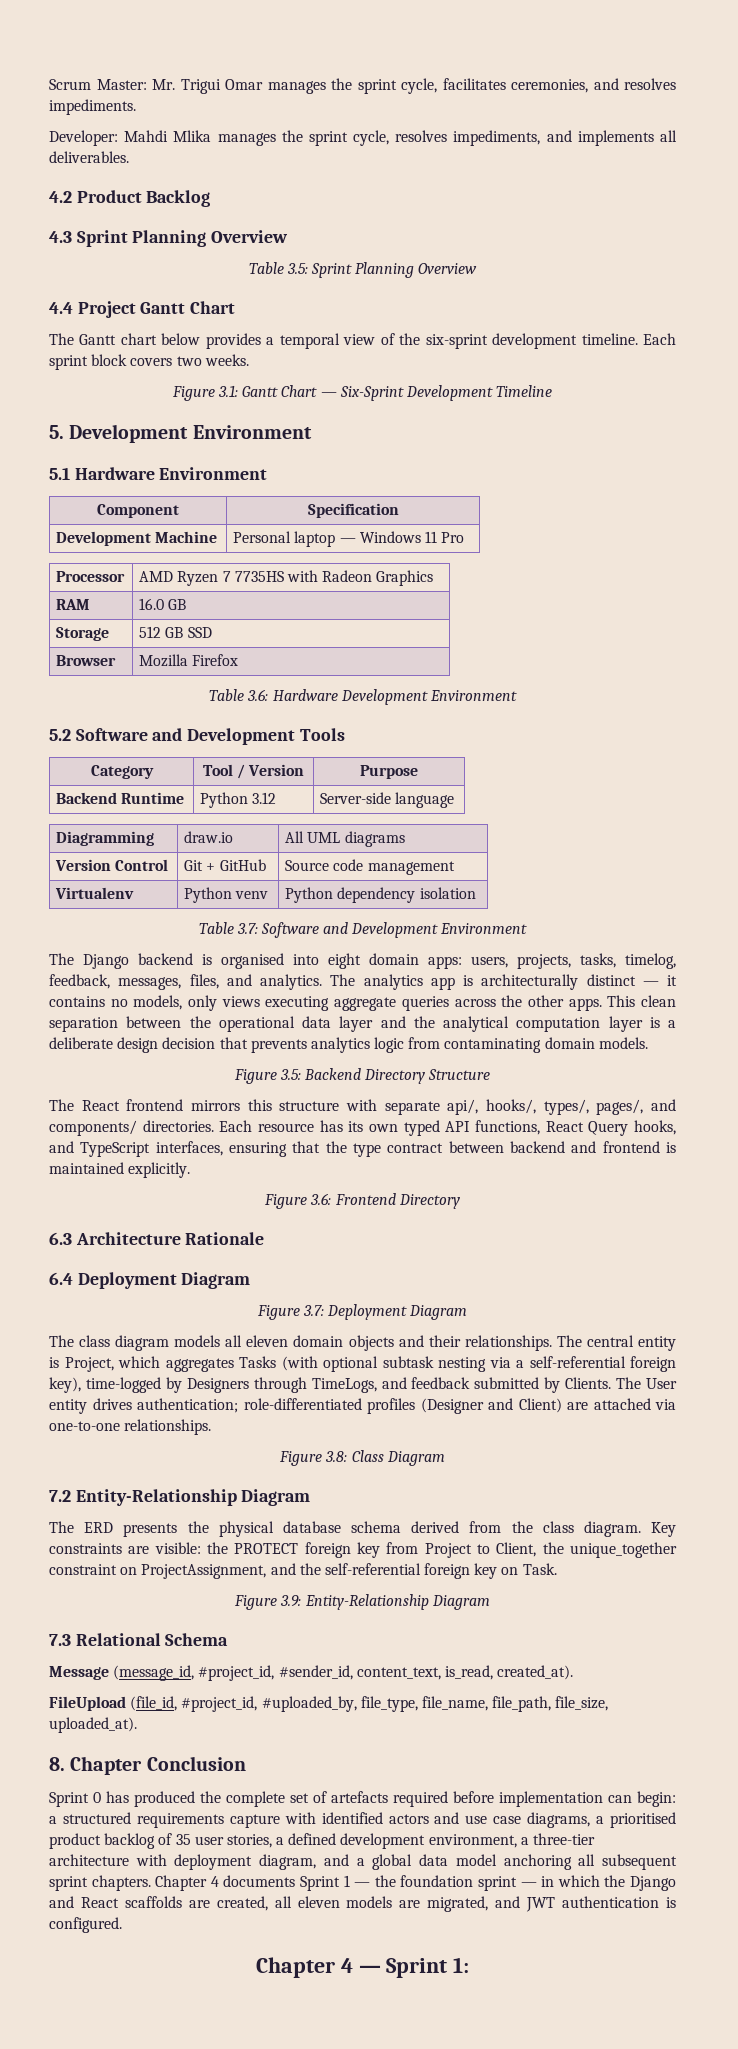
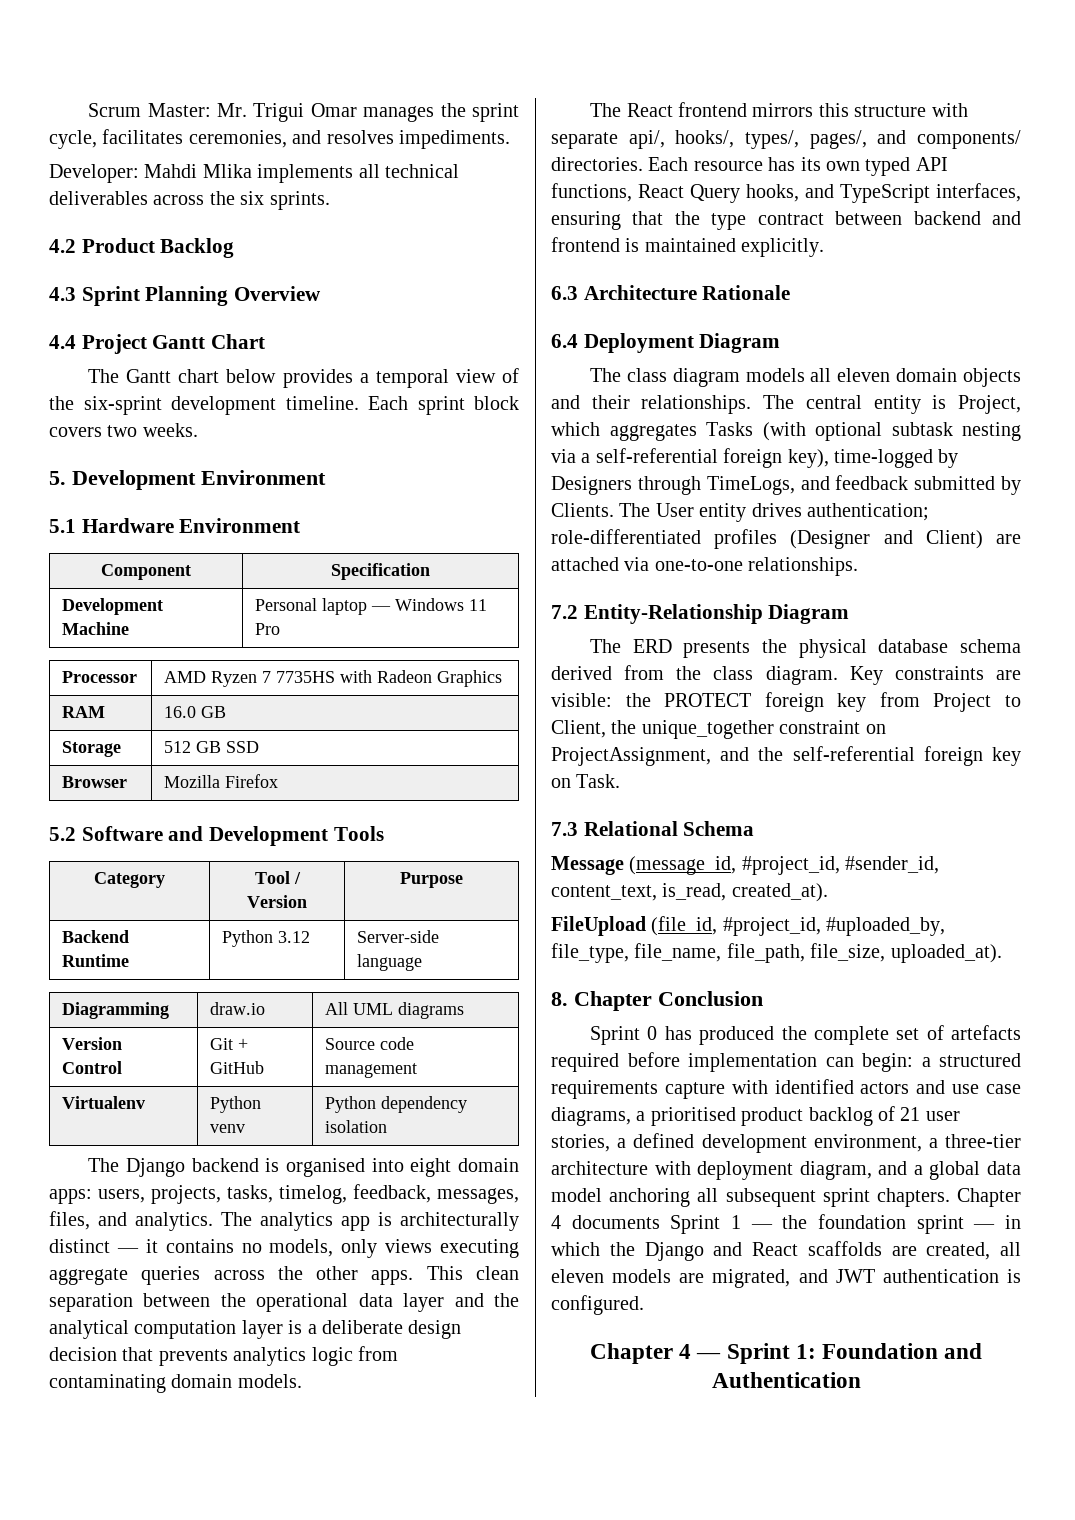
- Developer: Mahdi Mlika manages the sprint cycle, resolves impediments, and implements all deliverables.
+ Developer: Mahdi Mlika implements all technical deliverables across the six sprints.
- Table 3.5: Sprint Planning Overview
- Figure 3.1: Gantt Chart — Six-Sprint Development Timeline
- Table 3.6: Hardware Development Environment
- Table 3.7: Software and Development Environment
- Figure 3.5: Backend Directory Structure
- Figure 3.6: Frontend Directory
- Figure 3.7: Deployment Diagram
- Figure 3.8: Class Diagram
- Figure 3.9: Entity-Relationship Diagram
- Sprint 0 has produced the complete set of artefacts required before implementation can begin: a structured requirements capture with identified actors and use case diagrams, a prioritised product backlog of 35 user stories, a defined development environment, a three-tier architecture with deployment diagram, and a global data model anchoring all subsequent sprint chapters.
+ Sprint 0 has produced the complete set of artefacts required before implementation can begin: a structured requirements capture with identified actors and use case diagrams, a prioritised product backlog of 21 user stories, a defined development environment, a three-tier architecture with deployment diagram, and a global data model anchoring all subsequent sprint chapters.
- Chapter 4 — Sprint 1:
+ Chapter 4 — Sprint 1: Foundation and Authentication

